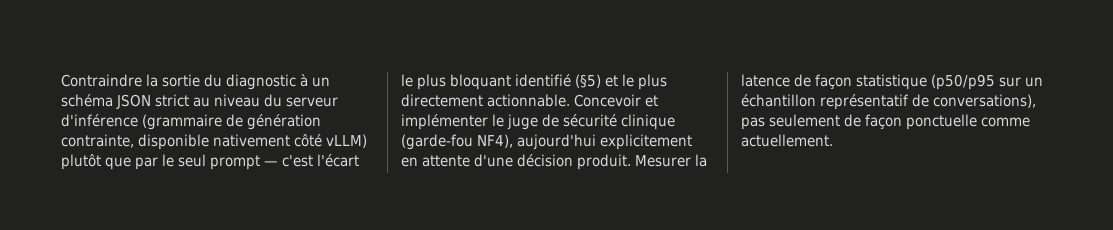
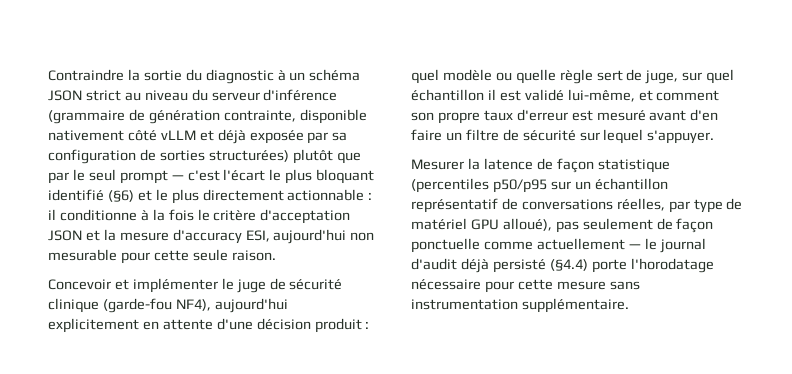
- Contraindre la sortie du diagnostic à un schéma JSON strict au niveau du serveur d'inférence (grammaire de génération contrainte, disponible nativement côté vLLM) plutôt que par le seul prompt — c'est l'écart le plus bloquant identifié (§5) et le plus directement actionnable. Concevoir et implémenter le juge de sécurité clinique (garde-fou NF4), aujourd'hui explicitement en attente d'une décision produit. Mesurer la latence de façon statistique (p50/p95 sur un échantillon représentatif de conversations), pas seulement de façon ponctuelle comme actuellement.
+ Contraindre la sortie du diagnostic à un schéma JSON strict au niveau du serveur d'inférence (grammaire de génération contrainte, disponible nativement côté vLLM et déjà exposée par sa configuration de sorties structurées) plutôt que par le seul prompt — c'est l'écart le plus bloquant identifié (§6) et le plus directement actionnable : il conditionne à la fois le critère d'acceptation JSON et la mesure d'accuracy ESI, aujourd'hui non mesurable pour cette seule raison.
+ Concevoir et implémenter le juge de sécurité clinique (garde-fou NF4), aujourd'hui explicitement en attente d'une décision produit : quel modèle ou quelle règle sert de juge, sur quel échantillon il est validé lui-même, et comment son propre taux d'erreur est mesuré avant d'en faire un filtre de sécurité sur lequel s'appuyer.
+ Mesurer la latence de façon statistique (percentiles p50/p95 sur un échantillon représentatif de conversations réelles, par type de matériel GPU alloué), pas seulement de façon ponctuelle comme actuellement — le journal d'audit déjà persisté (§4.4) porte l'horodatage nécessaire pour cette mesure sans instrumentation supplémentaire.

